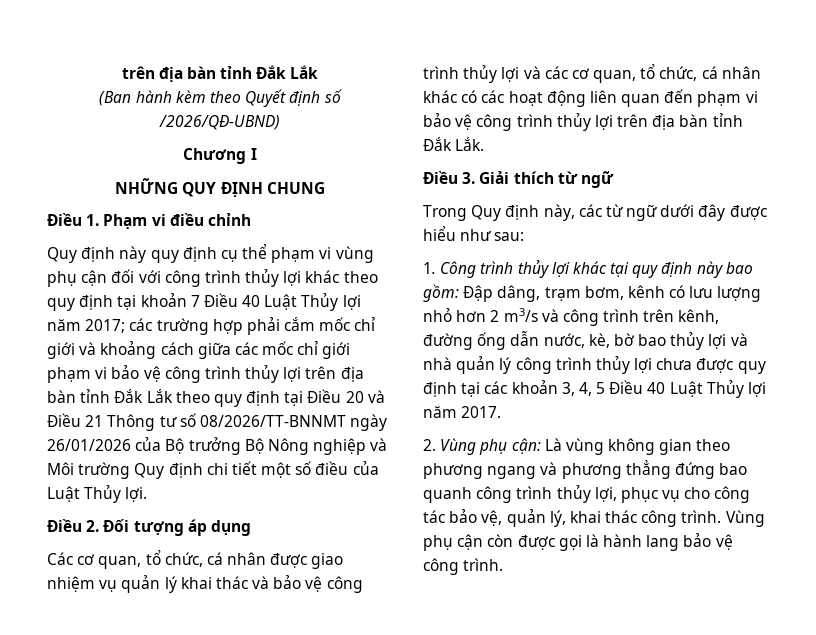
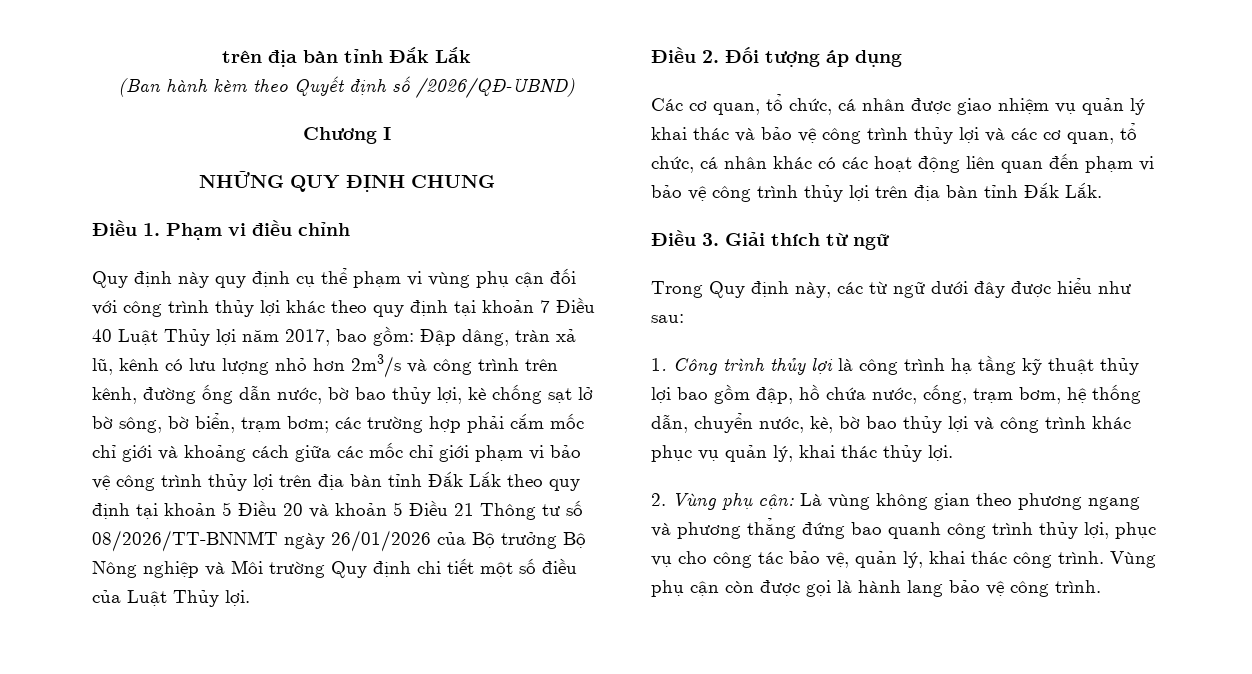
- Quy định này quy định cụ thể phạm vi vùng phụ cận đối với công trình thủy lợi khác theo quy định tại khoản 7 Điều 40 Luật Thủy lợi năm 2017;
+ Quy định này quy định cụ thể phạm vi vùng phụ cận đối với công trình thủy lợi khác theo quy định tại khoản 7 Điều 40 Luật Thủy lợi năm 2017, bao gồm: Đập dâng, tràn xả lũ, kênh có lưu lượng nhỏ hơn 2m3/s và công trình trên kênh, đường ống dẫn nước, bờ bao thủy lợi, kè chống sạt lở bờ sông, bờ biển, trạm bơm;
- các trường hợp phải cắm mốc chỉ giới và khoảng cách giữa các mốc chỉ giới phạm vi bảo vệ công trình thủy lợi trên địa bàn tỉnh Đắk Lắk theo quy định tại Điều 20 và Điều 21 Thông tư số 08/2026/TT-BNNMT ngày 26/01/2026 của Bộ trưởng Bộ Nông nghiệp và Môi trường Quy định chi tiết một số điều của Luật Thủy lợi.
+ các trường hợp phải cắm mốc chỉ giới và khoảng cách giữa các mốc chỉ giới phạm vi bảo vệ công trình thủy lợi trên địa bàn tỉnh Đắk Lắk theo quy định tại khoản 5 Điều 20 và khoản 5 Điều 21 Thông tư số 08/2026/TT-BNNMT ngày 26/01/2026 của Bộ trưởng Bộ Nông nghiệp và Môi trường Quy định chi tiết một số điều của Luật Thủy lợi.
- 1. Công trình thủy lợi khác tại quy định này bao gồm: Đập dâng, trạm bơm, kênh có lưu lượng nhỏ hơn 2 m3/s và công trình trên kênh, đường ống dẫn nước, kè, bờ bao thủy lợi và nhà quản lý công trình thủy lợi chưa được quy định tại các khoản 3, 4, 5 Điều 40 Luật Thủy lợi năm 2017.
+ 1. Công trình thủy lợi là công trình hạ tầng kỹ thuật thủy lợi bao gồm đập, hồ chứa nước, cống, trạm bơm, hệ thống dẫn, chuyển nước, kè, bờ bao thủy lợi và công trình khác phục vụ quản lý, khai thác thủy lợi.

